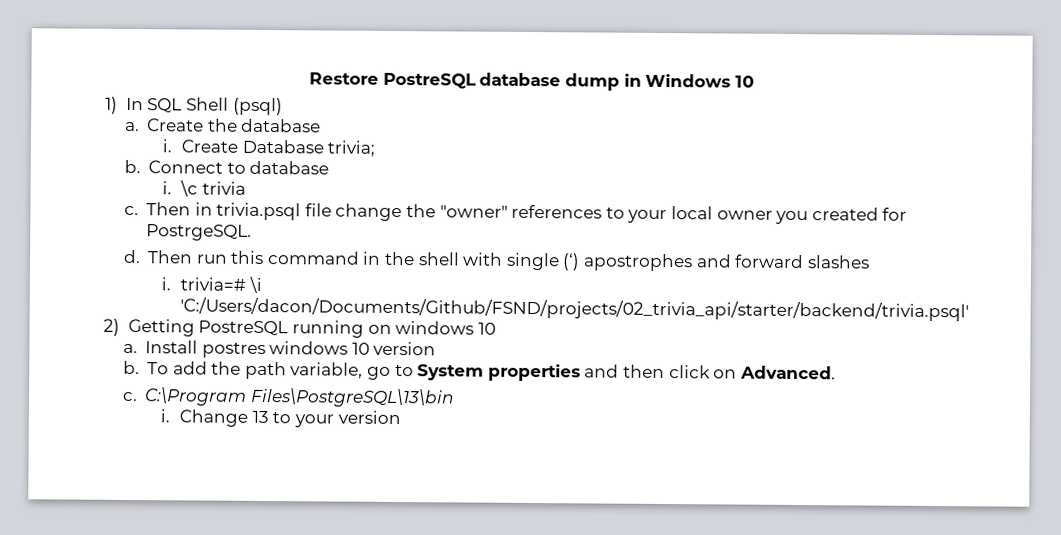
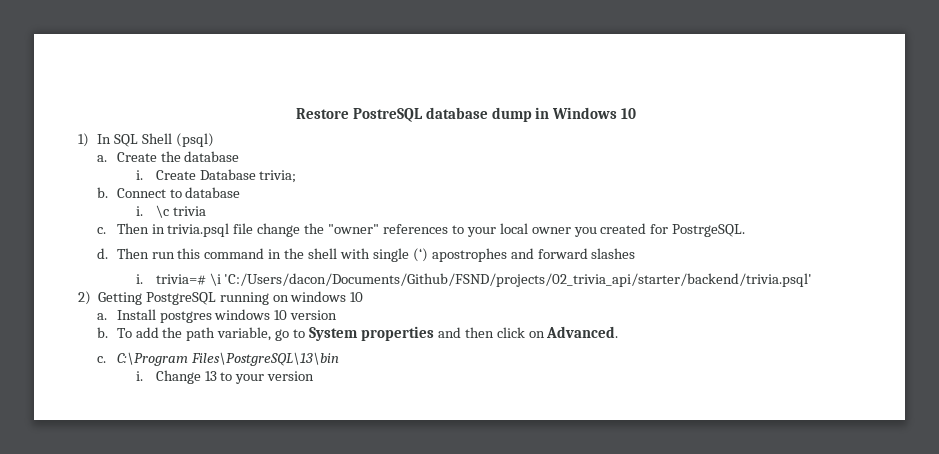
- 2) Getting PostreSQL running on windows 10
+ 2) Getting PostgreSQL running on windows 10
- Install postres windows 10 version
+ Install postgres windows 10 version

